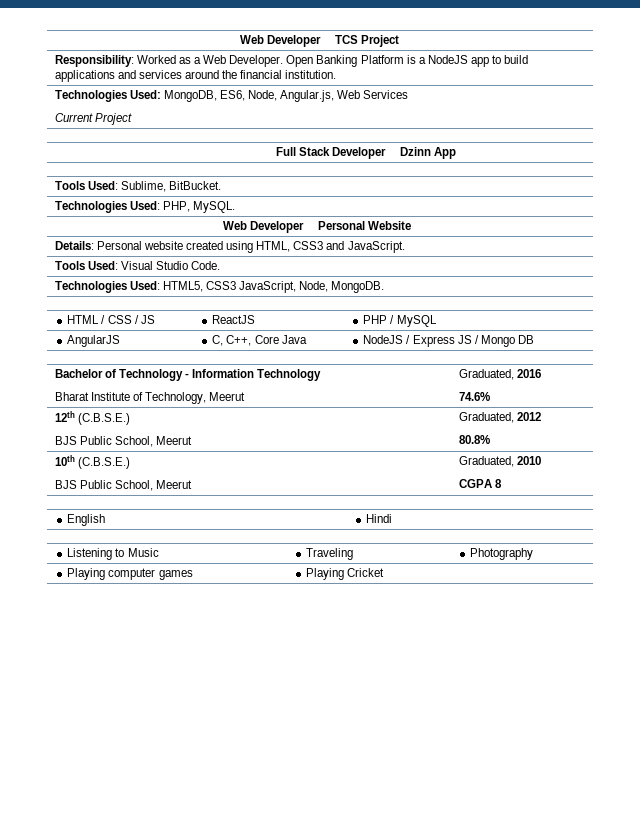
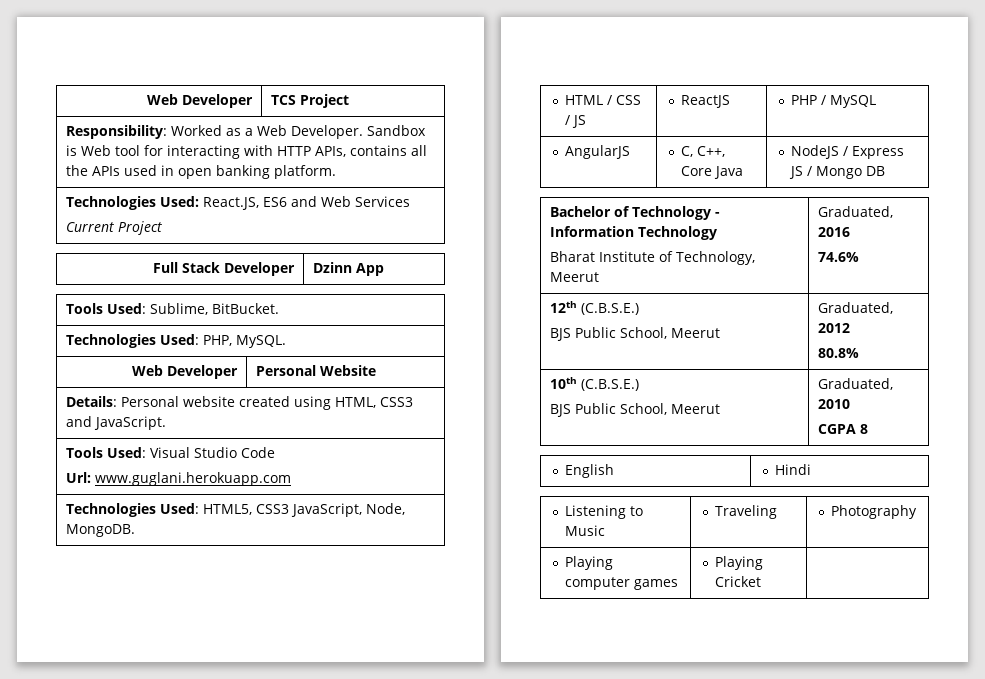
- Responsibility: Worked as a Web Developer. Open Banking Platform is a NodeJS app to build applications and services around the financial institution.
- Technologies Used: MongoDB, ES6, Node, Angular.js, Web Services
+ Responsibility: Worked as a Web Developer. Sandbox is Web tool for interacting with HTTP APIs, contains all the APIs used in open banking platform.
+ Technologies Used: React.JS, ES6 and Web Services
- Tools Used: Visual Studio Code.
+ Tools Used: Visual Studio Code
+ Url: www.guglani.herokuapp.com

